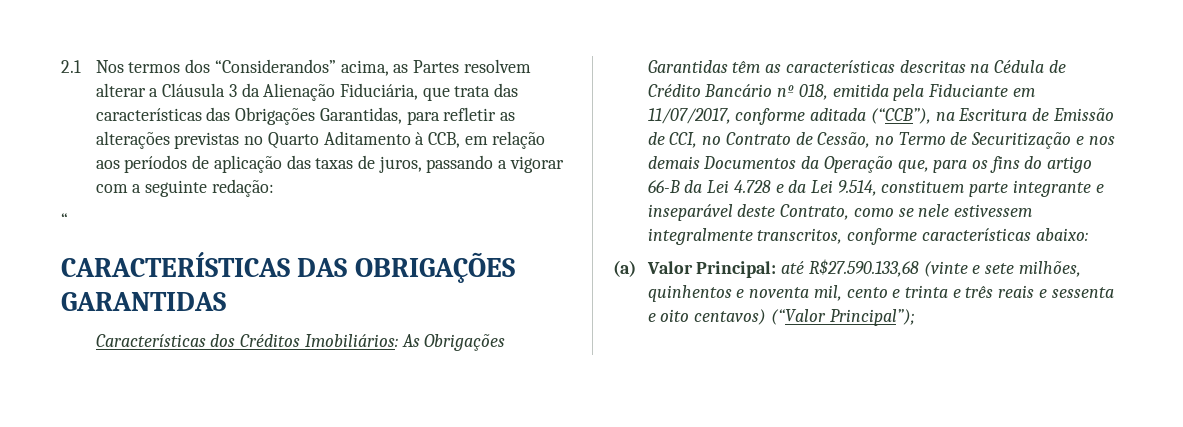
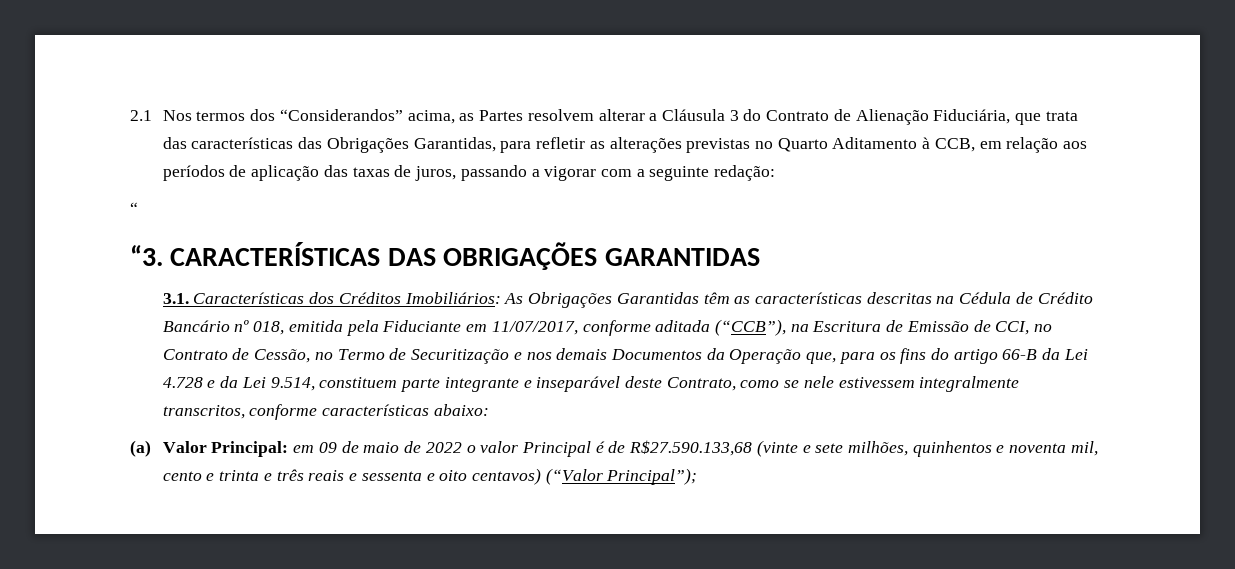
- 2.1 Nos termos dos “Considerandos” acima, as Partes resolvem alterar a Cláusula 3 da Alienação Fiduciária, que trata das características das Obrigações Garantidas, para refletir as alterações previstas no Quarto Aditamento à CCB, em relação aos períodos de aplicação das taxas de juros, passando a vigorar com a seguinte redação:
+ 2.1 Nos termos dos “Considerandos” acima, as Partes resolvem alterar a Cláusula 3 do Contrato de Alienação Fiduciária, que trata das características das Obrigações Garantidas, para refletir as alterações previstas no Quarto Aditamento à CCB, em relação aos períodos de aplicação das taxas de juros, passando a vigorar com a seguinte redação:
- CARACTERÍSTICAS DAS OBRIGAÇÕES GARANTIDAS
+ “3. CARACTERÍSTICAS DAS OBRIGAÇÕES GARANTIDAS
- Características dos Créditos Imobiliários:
+ 3.1. Características dos Créditos Imobiliários:
- (a) Valor Principal: até R$27.590.133,68 (vinte e sete milhões, quinhentos e noventa mil, cento e trinta e três reais e sessenta e oito centavos) (“Valor Principal”);
+ (a) Valor Principal: em 09 de maio de 2022 o valor Principal é de R$27.590.133,68 (vinte e sete milhões, quinhentos e noventa mil, cento e trinta e três reais e sessenta e oito centavos) (“Valor Principal”);

